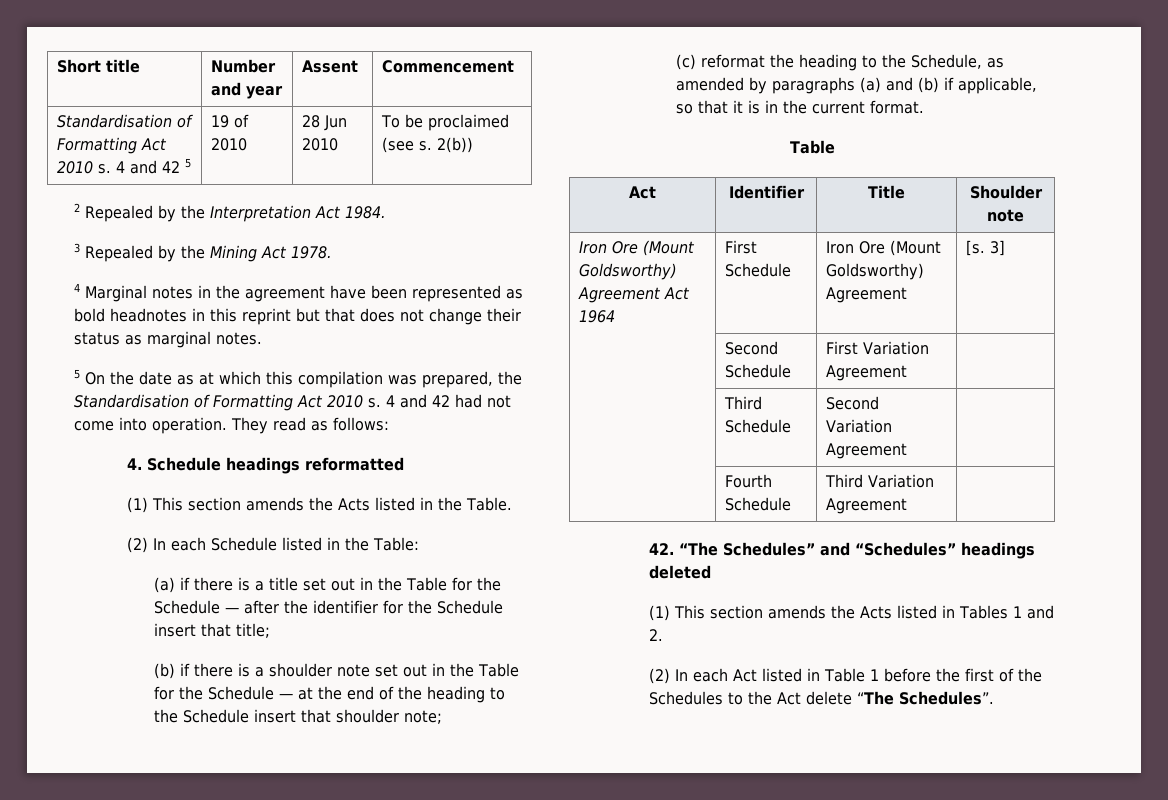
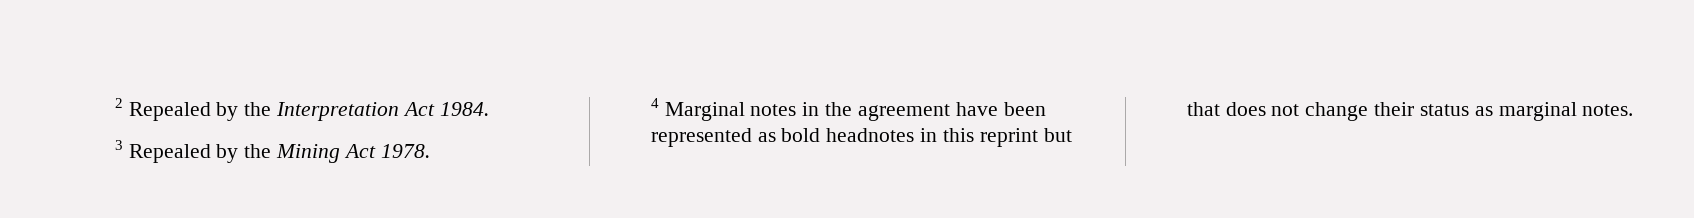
- Short title | Number and year | Assent | Commencement
- Standardisation of Formatting Act 2010 s. 4 and 42 5 | 19 of 2010 | 28 Jun 2010 | To be proclaimed (see s. 2(b))
- 5 On the date as at which this compilation was prepared, the Standardisation of Formatting Act 2010 s. 4 and 42 had not come into operation. They read as follows:
- 4. Schedule headings reformatted
- (1) This section amends the Acts listed in the Table.
- (2) In each Schedule listed in the Table:
- (a) if there is a title set out in the Table for the Schedule — after the identifier for the Schedule insert that title;
- (b) if there is a shoulder note set out in the Table for the Schedule — at the end of the heading to the Schedule insert that shoulder note;
- (c) reformat the heading to the Schedule, as amended by paragraphs (a) and (b) if applicable, so that it is in the current format.
- Table
- Act | Identifier | Title | Shoulder note
- Iron Ore (Mount Goldsworthy) Agreement Act 1964 | First Schedule | Iron Ore (Mount Goldsworthy) Agreement | [s. 3]
- | Second Schedule | First Variation Agreement |
- | Third Schedule | Second Variation Agreement |
- | Fourth Schedule | Third Variation Agreement |
- 42. “The Schedules” and “Schedules” headings deleted
- (1) This section amends the Acts listed in Tables 1 and 2.
- (2) In each Act listed in Table 1 before the first of the Schedules to the Act delete “The Schedules”.

